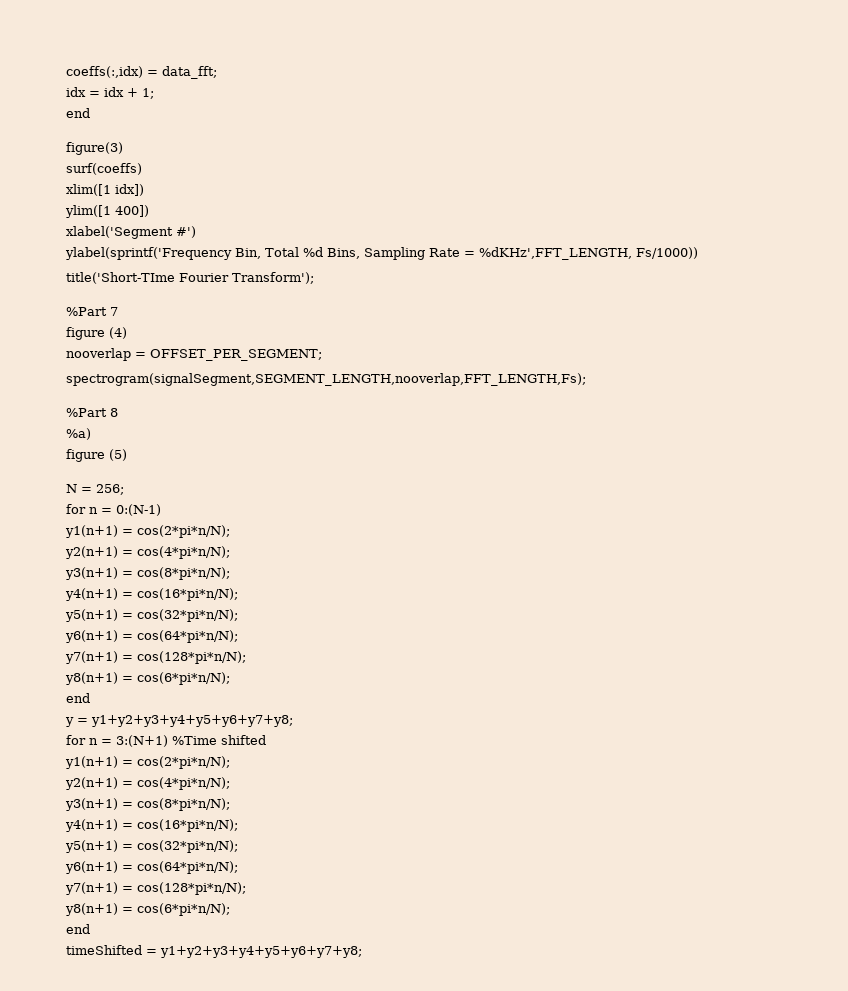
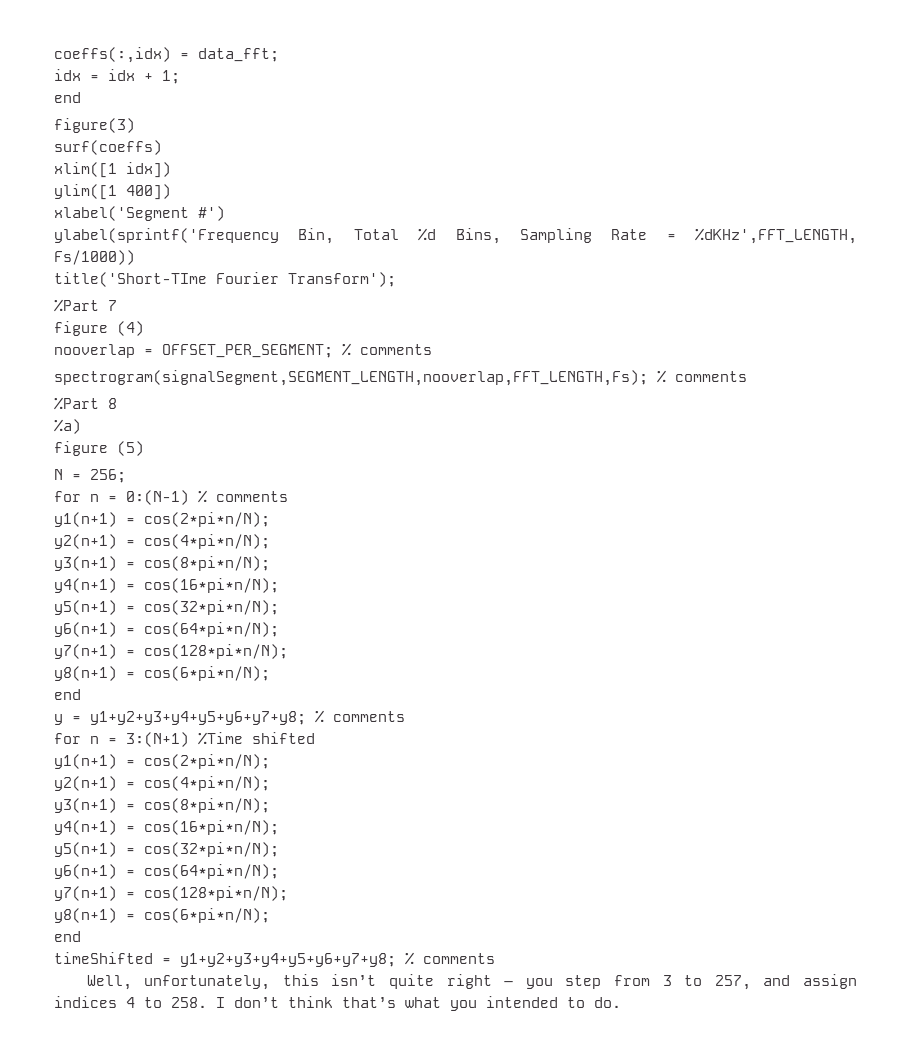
- nooverlap = OFFSET_PER_SEGMENT;
+ nooverlap = OFFSET_PER_SEGMENT; % comments
- spectrogram(signalSegment,SEGMENT_LENGTH,nooverlap,FFT_LENGTH,Fs);
+ spectrogram(signalSegment,SEGMENT_LENGTH,nooverlap,FFT_LENGTH,Fs); % comments
- for n = 0:(N-1)
+ for n = 0:(N-1) % comments
- y = y1+y2+y3+y4+y5+y6+y7+y8;
+ y = y1+y2+y3+y4+y5+y6+y7+y8; % comments
- timeShifted = y1+y2+y3+y4+y5+y6+y7+y8;
+ timeShifted = y1+y2+y3+y4+y5+y6+y7+y8; % comments
+ Well, unfortunately, this isn’t quite right – you step from 3 to 257, and assign indices 4 to 258. I don’t think that’s what you intended to do.

